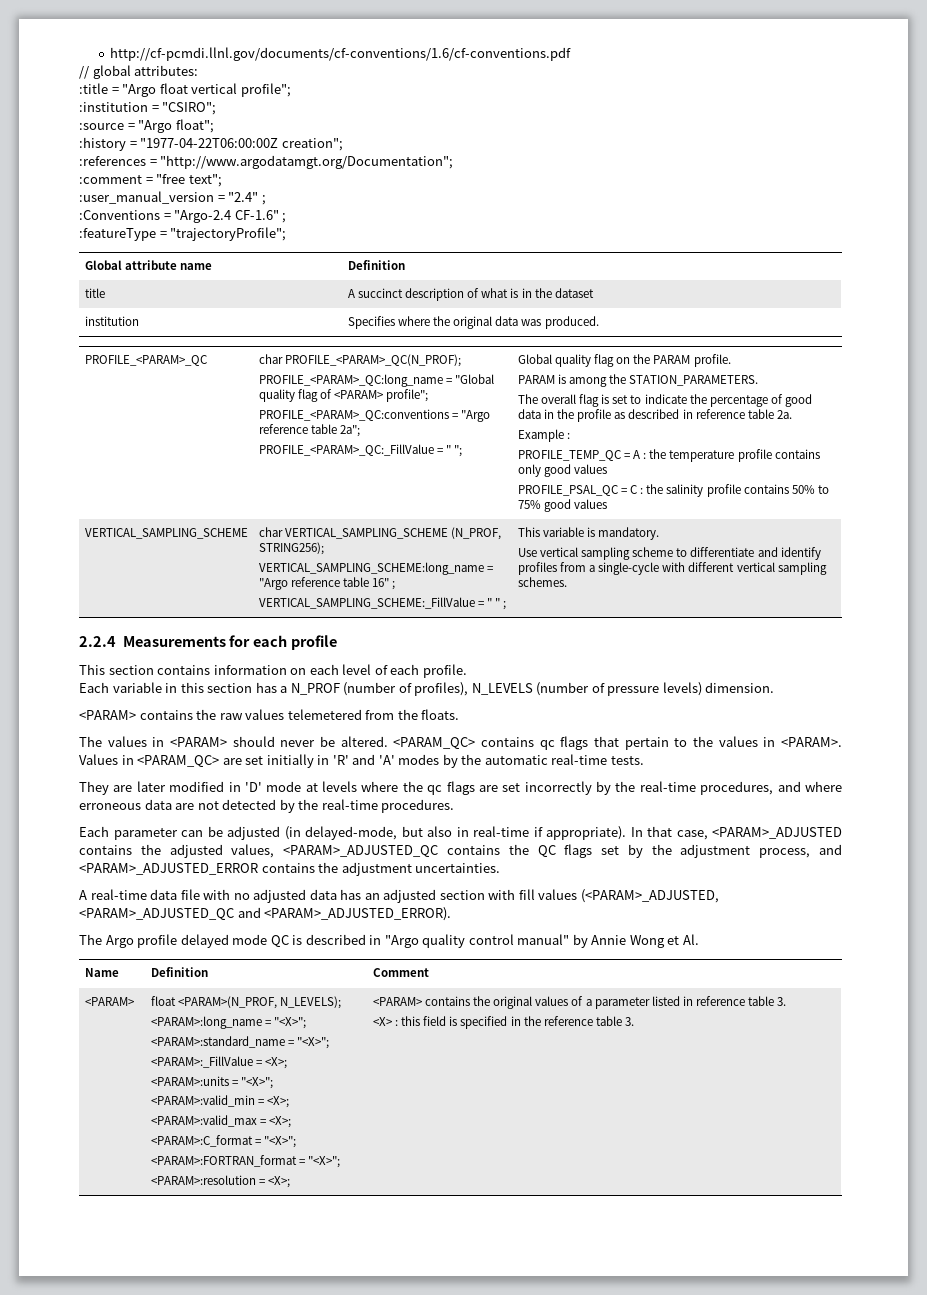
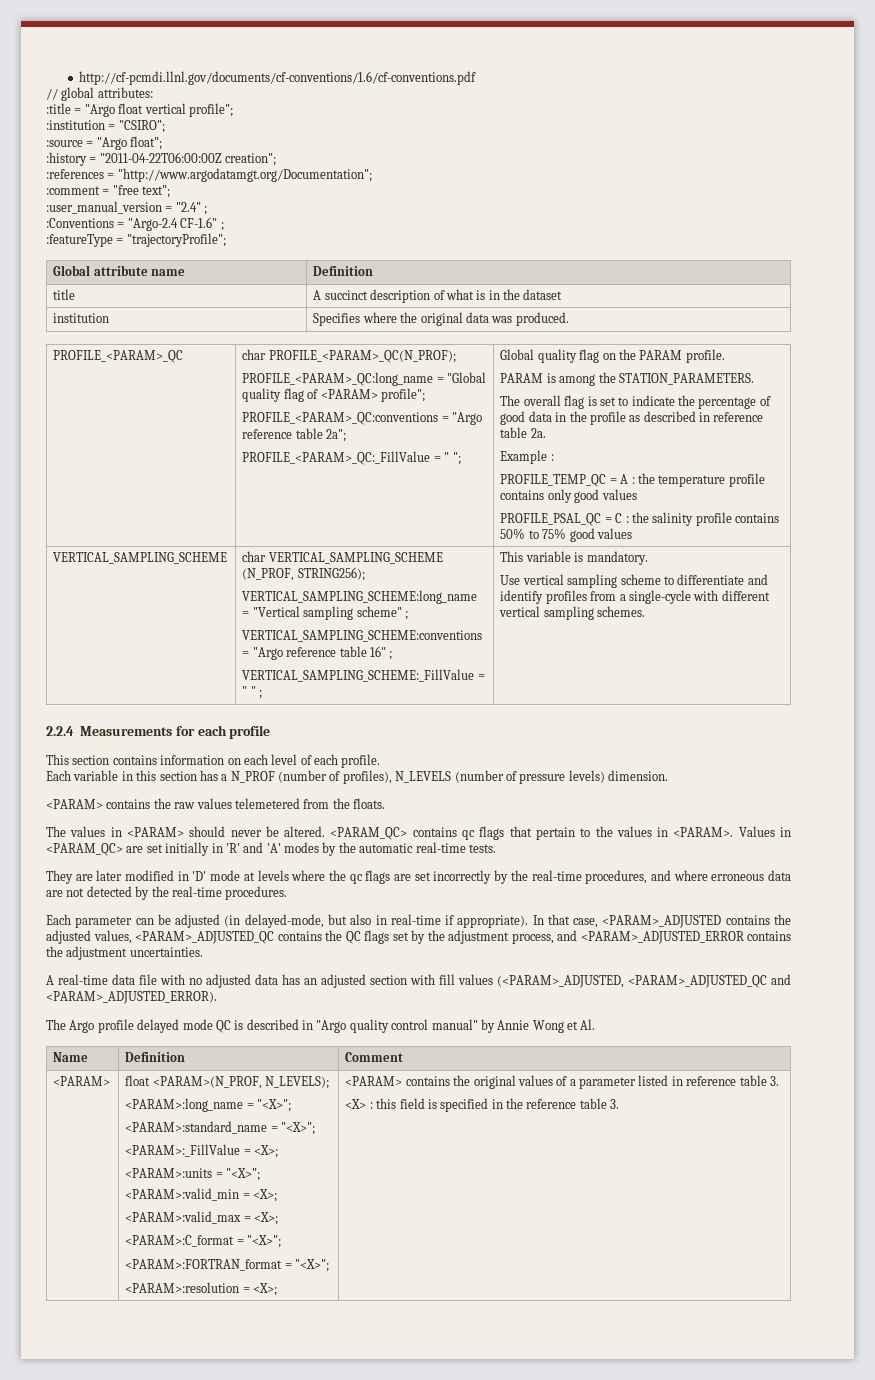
- :history = "1977-04-22T06:00:00Z creation";
+ :history = "2011-04-22T06:00:00Z creation";
- VERTICAL_SAMPLING_SCHEME:long_name = "Argo reference table 16" ;
+ VERTICAL_SAMPLING_SCHEME:long_name = "Vertical sampling scheme" ;
+ VERTICAL_SAMPLING_SCHEME:conventions = "Argo reference table 16" ;

